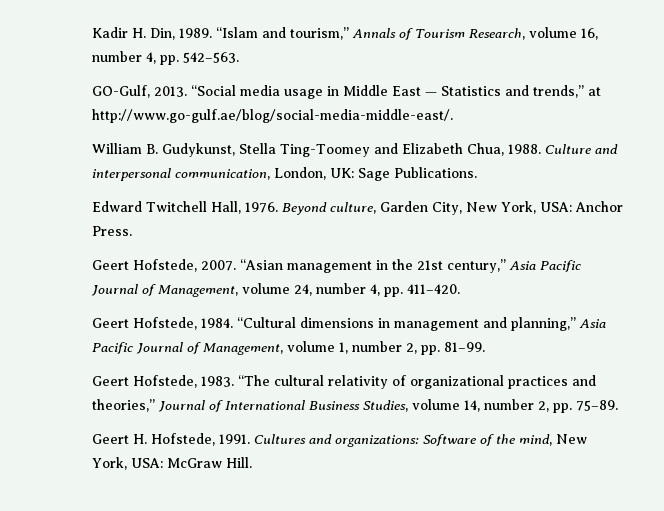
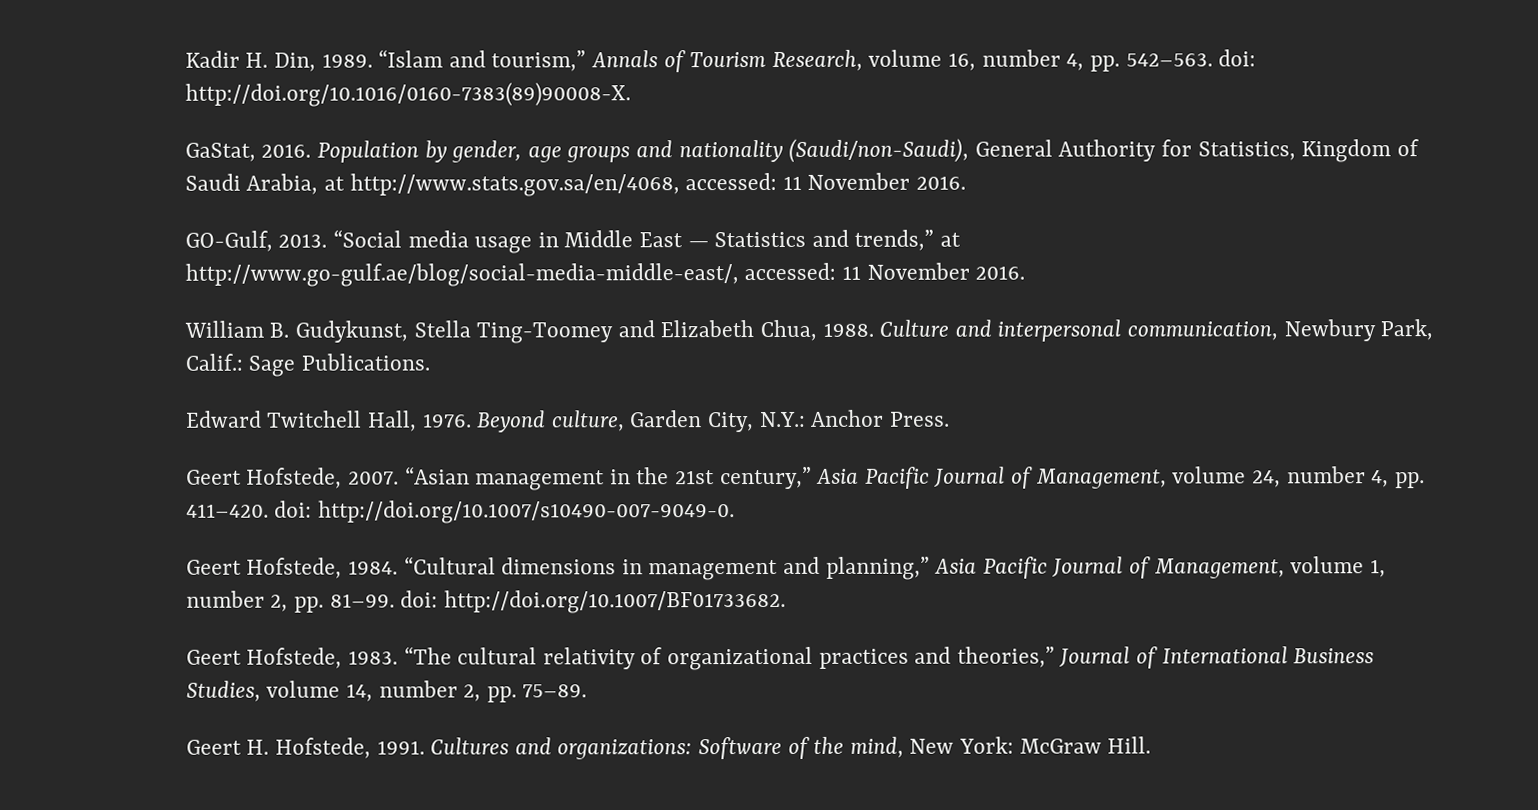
- “Islam and tourism,” Annals of Tourism Research, volume 16, number 4, pp. 542–563.
+ “Islam and tourism,” Annals of Tourism Research, volume 16, number 4, pp. 542–563. doi: http://doi.org/10.1016/0160-7383(89)90008-X.
+ GaStat, 2016. Population by gender, age groups and nationality (Saudi/non-Saudi), General Authority for Statistics, Kingdom of Saudi Arabia, at http://www.stats.gov.sa/en/4068, accessed: 11 November 2016.
- “Social media usage in Middle East — Statistics and trends,” at http://www.go-gulf.ae/blog/social-media-middle-east/.
+ “Social media usage in Middle East — Statistics and trends,” at http://www.go-gulf.ae/blog/social-media-middle-east/, accessed: 11 November 2016.
- Culture and interpersonal communication, London, UK: Sage Publications.
+ Culture and interpersonal communication, Newbury Park, Calif.: Sage Publications.
- Beyond culture, Garden City, New York, USA: Anchor Press.
+ Beyond culture, Garden City, N.Y.: Anchor Press.
- “Asian management in the 21st century,” Asia Pacific Journal of Management, volume 24, number 4, pp. 411–420.
+ “Asian management in the 21st century,” Asia Pacific Journal of Management, volume 24, number 4, pp. 411–420. doi: http://doi.org/10.1007/s10490-007-9049-0.
- “Cultural dimensions in management and planning,” Asia Pacific Journal of Management, volume 1, number 2, pp. 81–99.
+ “Cultural dimensions in management and planning,” Asia Pacific Journal of Management, volume 1, number 2, pp. 81–99. doi: http://doi.org/10.1007/BF01733682.
- Cultures and organizations: Software of the mind, New York, USA: McGraw Hill.
+ Cultures and organizations: Software of the mind, New York: McGraw Hill.

